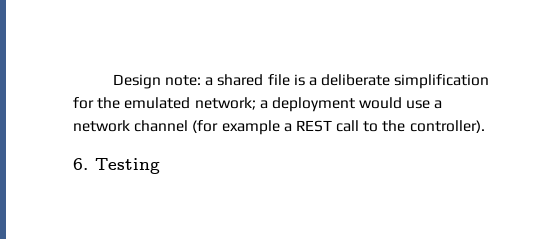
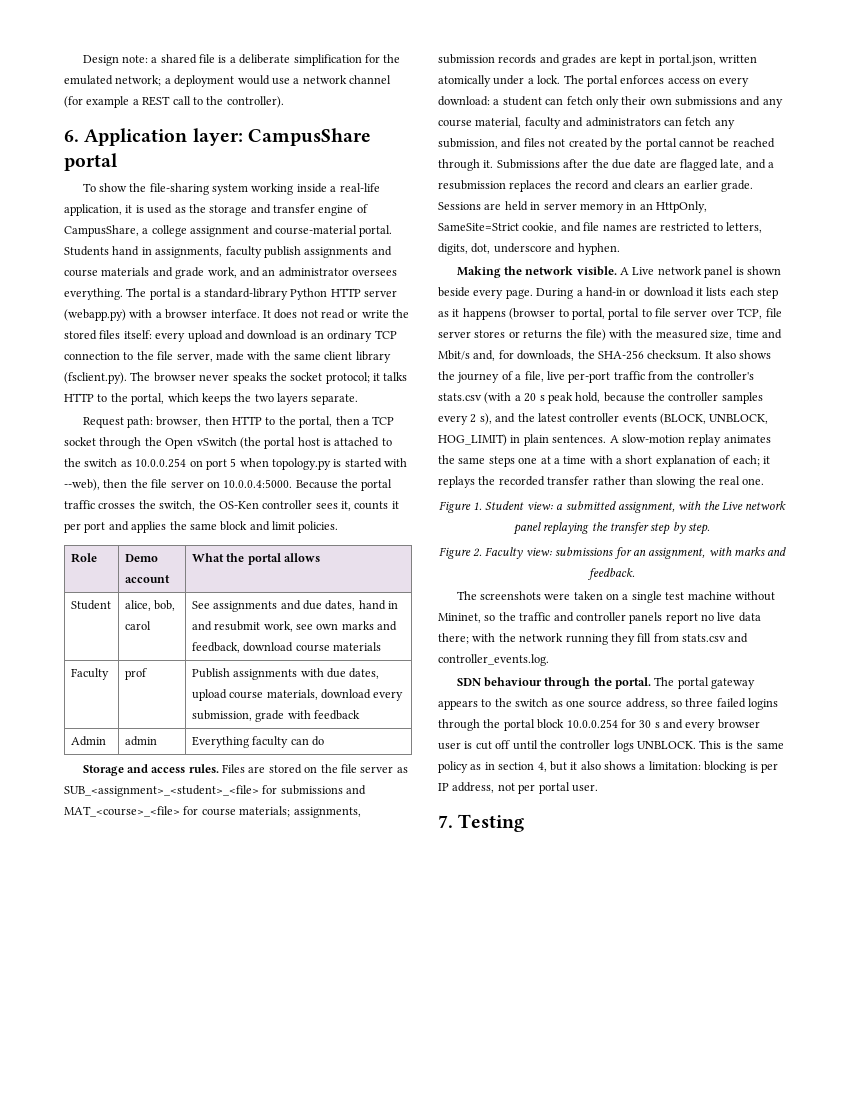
- 6. Testing
+ 6. Application layer: CampusShare portal
+ To show the file-sharing system working inside a real-life application, it is used as the storage and transfer engine of CampusShare, a college assignment and course-material portal. Students hand in assignments, faculty publish assignments and course materials and grade work, and an administrator oversees everything. The portal is a standard-library Python HTTP server (webapp.py) with a browser interface. It does not read or write the stored files itself: every upload and download is an ordinary TCP connection to the file server, made with the same client library (fsclient.py). The browser never speaks the socket protocol; it talks HTTP to the portal, which keeps the two layers separate.
+ Request path: browser, then HTTP to the portal, then a TCP socket through the Open vSwitch (the portal host is attached to the switch as 10.0.0.254 on port 5 when topology.py is started with --web), then the file server on 10.0.0.4:5000. Because the portal traffic crosses the switch, the OS-Ken controller sees it, counts it per port and applies the same block and limit policies.
+ Role | Demo account | What the portal allows
+ Student | alice, bob, carol | See assignments and due dates, hand in and resubmit work, see own marks and feedback, download course materials
+ Faculty | prof | Publish assignments with due dates, upload course materials, download every submission, grade with feedback
+ Admin | admin | Everything faculty can do
+ Storage and access rules. Files are stored on the file server as SUB_<assignment>_<student>_<file> for submissions and MAT_<course>_<file> for course materials; assignments, submission records and grades are kept in portal.json, written atomically under a lock. The portal enforces access on every download: a student can fetch only their own submissions and any course material, faculty and administrators can fetch any submission, and files not created by the portal cannot be reached through it. Submissions after the due date are flagged late, and a resubmission replaces the record and clears an earlier grade. Sessions are held in server memory in an HttpOnly, SameSite=Strict cookie, and file names are restricted to letters, digits, dot, underscore and hyphen.
+ Making the network visible. A Live network panel is shown beside every page. During a hand-in or download it lists each step as it happens (browser to portal, portal to file server over TCP, file server stores or returns the file) with the measured size, time and Mbit/s and, for downloads, the SHA-256 checksum. It also shows the journey of a file, live per-port traffic from the controller's stats.csv (with a 20 s peak hold, because the controller samples every 2 s), and the latest controller events (BLOCK, UNBLOCK, HOG_LIMIT) in plain sentences. A slow-motion replay animates the same steps one at a time with a short explanation of each; it replays the recorded transfer rather than slowing the real one.
+ Figure 1. Student view: a submitted assignment, with the Live network panel replaying the transfer step by step.
+ Figure 2. Faculty view: submissions for an assignment, with marks and feedback.
+ The screenshots were taken on a single test machine without Mininet, so the traffic and controller panels report no live data there; with the network running they fill from stats.csv and controller_events.log.
+ SDN behaviour through the portal. The portal gateway appears to the switch as one source address, so three failed logins through the portal block 10.0.0.254 for 30 s and every browser user is cut off until the controller logs UNBLOCK. This is the same policy as in section 4, but it also shows a limitation: blocking is per IP address, not per portal user.
+ 7. Testing

